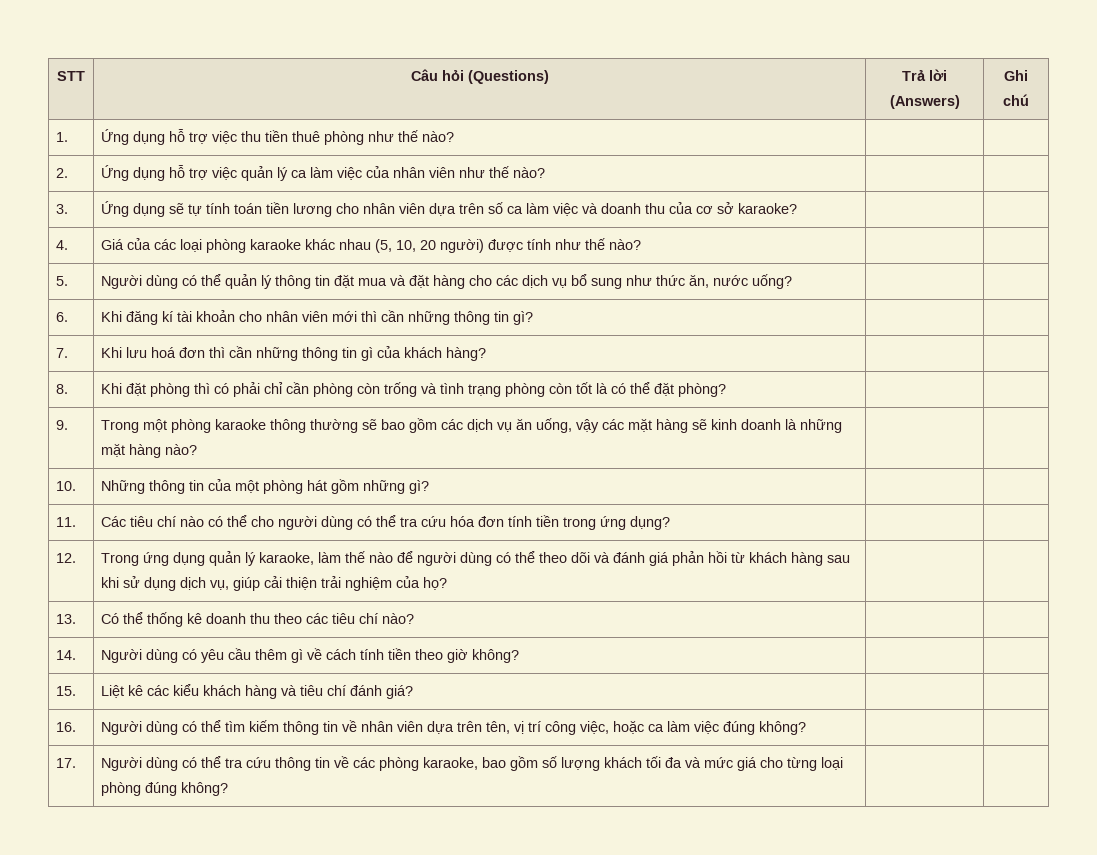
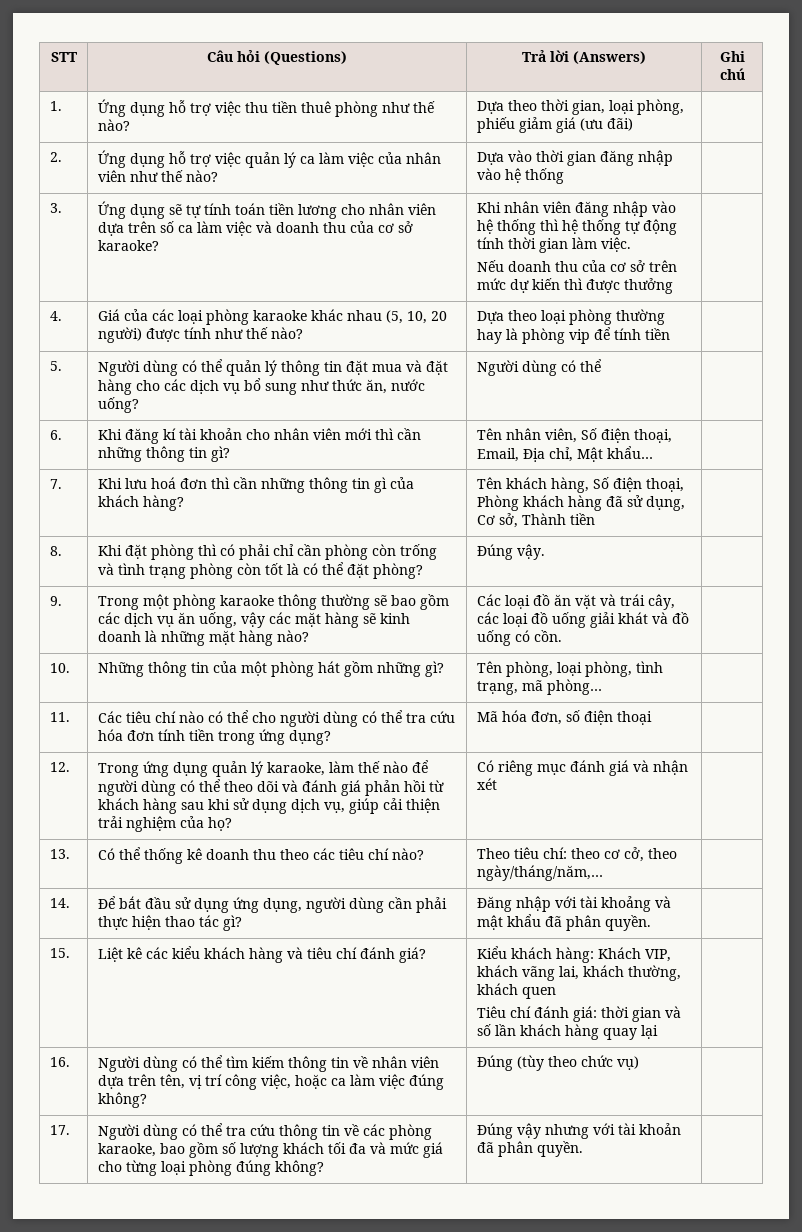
- 1. | Ứng dụng hỗ trợ việc thu tiền thuê phòng như thế nào? | |
+ 1. | Ứng dụng hỗ trợ việc thu tiền thuê phòng như thế nào? | Dựa theo thời gian, loại phòng, phiếu giảm giá (ưu đãi) |
- 2. | Ứng dụng hỗ trợ việc quản lý ca làm việc của nhân viên như thế nào? | |
+ 2. | Ứng dụng hỗ trợ việc quản lý ca làm việc của nhân viên như thế nào? | Dựa vào thời gian đăng nhập vào hệ thống |
+ Khi nhân viên đăng nhập vào hệ thống thì hệ thống tự động tính thời gian làm việc.
+ Nếu doanh thu của cơ sở trên mức dự kiến thì được thưởng
- 4. | Giá của các loại phòng karaoke khác nhau (5, 10, 20 người) được tính như thế nào? | |
+ 4. | Giá của các loại phòng karaoke khác nhau (5, 10, 20 người) được tính như thế nào? | Dựa theo loại phòng thường hay là phòng vip để tính tiền |
- 5. | Người dùng có thể quản lý thông tin đặt mua và đặt hàng cho các dịch vụ bổ sung như thức ăn, nước uống? | |
+ 5. | Người dùng có thể quản lý thông tin đặt mua và đặt hàng cho các dịch vụ bổ sung như thức ăn, nước uống? | Người dùng có thể |
- 6. | Khi đăng kí tài khoản cho nhân viên mới thì cần những thông tin gì? | |
+ 6. | Khi đăng kí tài khoản cho nhân viên mới thì cần những thông tin gì? | Tên nhân viên, Số điện thoại, Email, Địa chỉ, Mật khẩu… |
- 7. | Khi lưu hoá đơn thì cần những thông tin gì của khách hàng? | |
+ 7. | Khi lưu hoá đơn thì cần những thông tin gì của khách hàng? | Tên khách hàng, Số điện thoại, Phòng khách hàng đã sử dụng, Cơ sở, Thành tiền |
- 8. | Khi đặt phòng thì có phải chỉ cần phòng còn trống và tình trạng phòng còn tốt là có thể đặt phòng? | |
+ 8. | Khi đặt phòng thì có phải chỉ cần phòng còn trống và tình trạng phòng còn tốt là có thể đặt phòng? | Đúng vậy. |
+ Các loại đồ ăn vặt và trái cây, các loại đồ uống giải khát và đồ uống có cồn.
- 10. | Những thông tin của một phòng hát gồm những gì? | |
+ 10. | Những thông tin của một phòng hát gồm những gì? | Tên phòng, loại phòng, tình trạng, mã phòng… |
- 11. | Các tiêu chí nào có thể cho người dùng có thể tra cứu hóa đơn tính tiền trong ứng dụng? | |
+ 11. | Các tiêu chí nào có thể cho người dùng có thể tra cứu hóa đơn tính tiền trong ứng dụng? | Mã hóa đơn, số điện thoại |
+ Có riêng mục đánh giá và nhận xét
- 13. | Có thể thống kê doanh thu theo các tiêu chí nào? | |
- 14. | Người dùng có yêu cầu thêm gì về cách tính tiền theo giờ không? | |
+ 13. | Có thể thống kê doanh thu theo các tiêu chí nào? | Theo tiêu chí: theo cơ cở, theo ngày/tháng/năm,… |
+ 14. | Để bắt đầu sử dụng ứng dụng, người dùng cần phải thực hiện thao tác gì? | Đăng nhập với tài khoảng và mật khẩu đã phân quyền. |
- 15. | Liệt kê các kiểu khách hàng và tiêu chí đánh giá? | |
+ 15. | Liệt kê các kiểu khách hàng và tiêu chí đánh giá? | Kiểu khách hàng: Khách VIP, khách vãng lai, khách thường, khách quen
+ Tiêu chí đánh giá: thời gian và số lần khách hàng quay lại |
- 16. | Người dùng có thể tìm kiếm thông tin về nhân viên dựa trên tên, vị trí công việc, hoặc ca làm việc đúng không? | |
+ 16. | Người dùng có thể tìm kiếm thông tin về nhân viên dựa trên tên, vị trí công việc, hoặc ca làm việc đúng không? | Đúng (tùy theo chức vụ) |
- 17. | Người dùng có thể tra cứu thông tin về các phòng karaoke, bao gồm số lượng khách tối đa và mức giá cho từng loại phòng đúng không? | |
+ 17. | Người dùng có thể tra cứu thông tin về các phòng karaoke, bao gồm số lượng khách tối đa và mức giá cho từng loại phòng đúng không? | Đúng vậy nhưng với tài khoản đã phân quyền. |

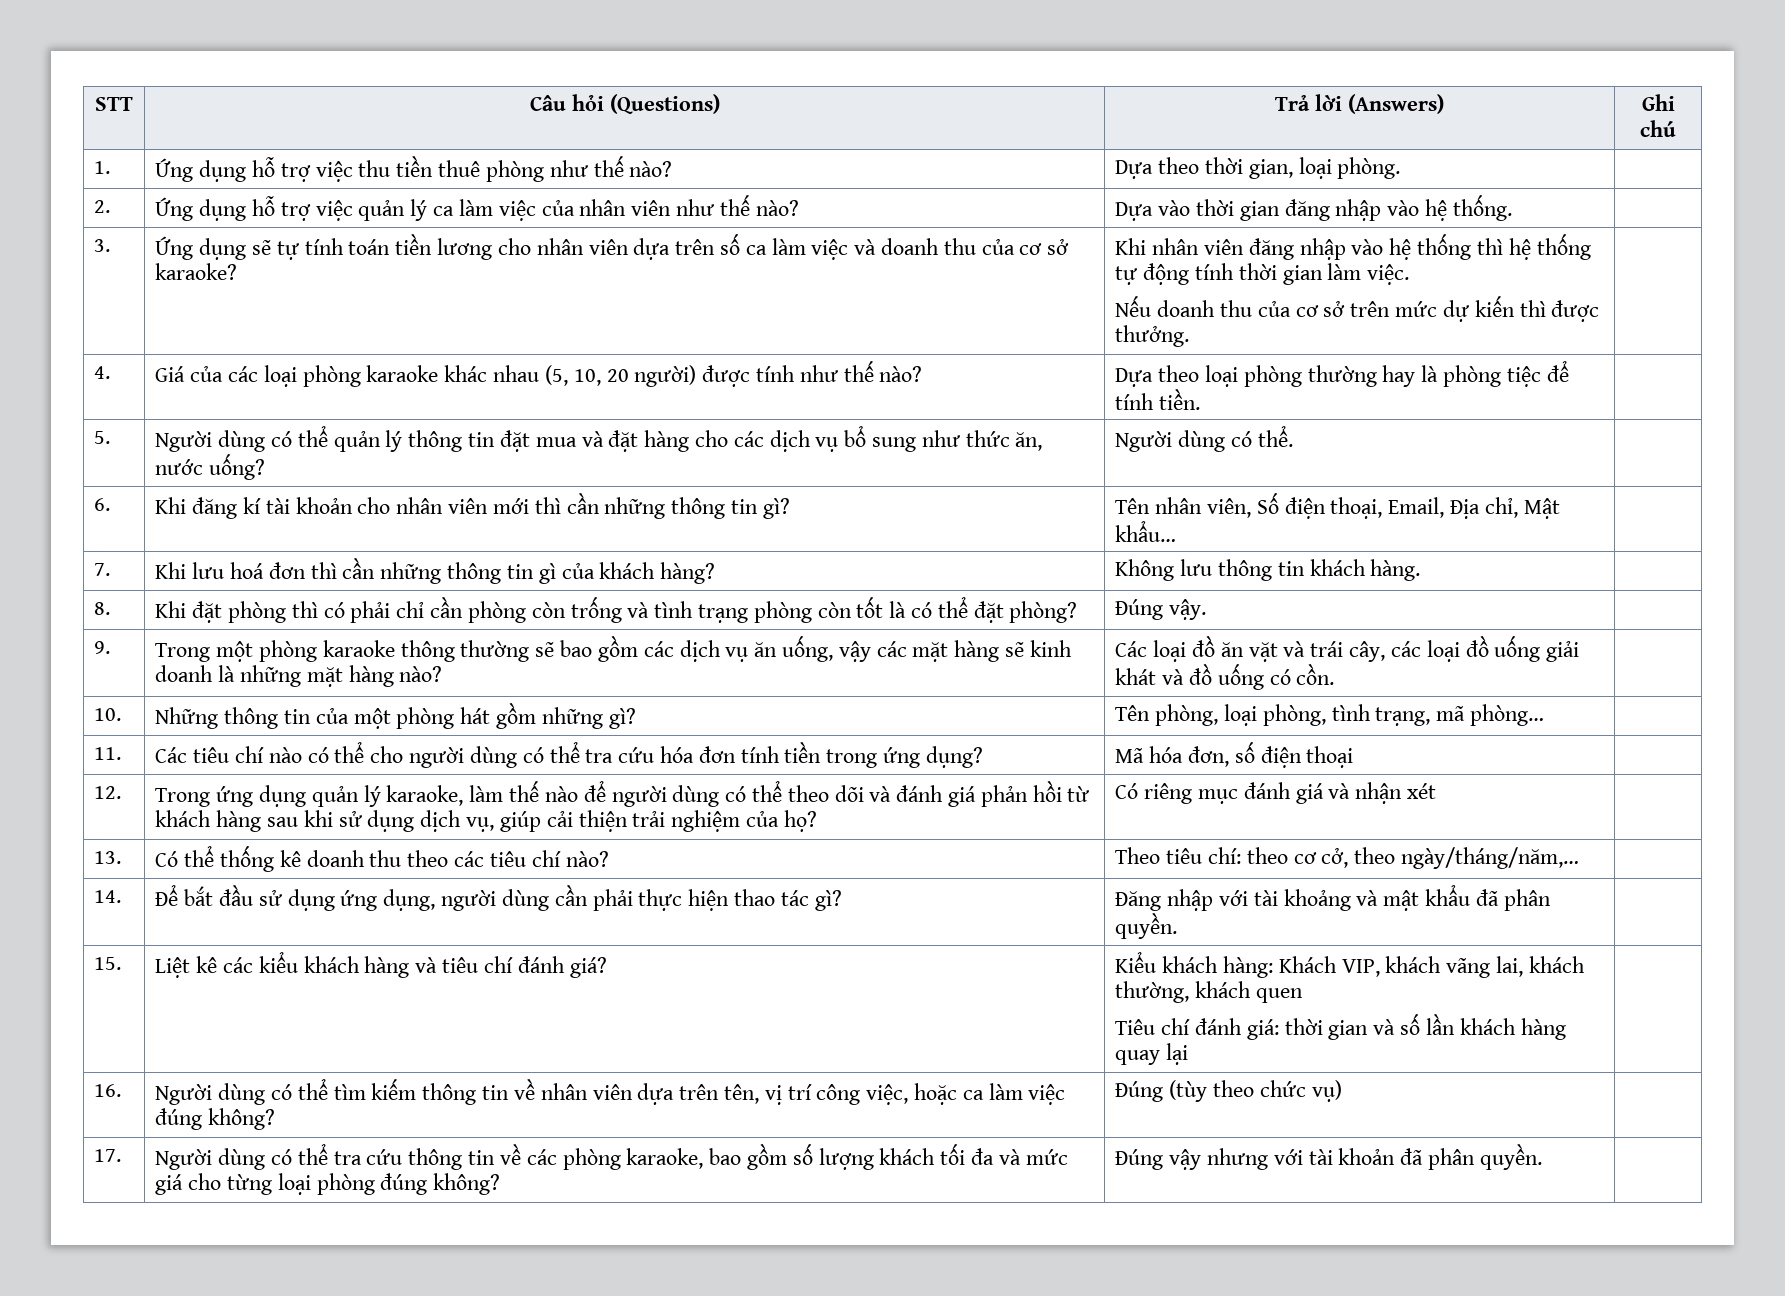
- 1. | Ứng dụng hỗ trợ việc thu tiền thuê phòng như thế nào? | Dựa theo thời gian, loại phòng, phiếu giảm giá (ưu đãi) |
+ 1. | Ứng dụng hỗ trợ việc thu tiền thuê phòng như thế nào? | Dựa theo thời gian, loại phòng. |
- 2. | Ứng dụng hỗ trợ việc quản lý ca làm việc của nhân viên như thế nào? | Dựa vào thời gian đăng nhập vào hệ thống |
+ 2. | Ứng dụng hỗ trợ việc quản lý ca làm việc của nhân viên như thế nào? | Dựa vào thời gian đăng nhập vào hệ thống. |
- Nếu doanh thu của cơ sở trên mức dự kiến thì được thưởng
+ Nếu doanh thu của cơ sở trên mức dự kiến thì được thưởng.
- 4. | Giá của các loại phòng karaoke khác nhau (5, 10, 20 người) được tính như thế nào? | Dựa theo loại phòng thường hay là phòng vip để tính tiền |
+ 4. | Giá của các loại phòng karaoke khác nhau (5, 10, 20 người) được tính như thế nào? | Dựa theo loại phòng thường hay là phòng tiệc để tính tiền. |
- 5. | Người dùng có thể quản lý thông tin đặt mua và đặt hàng cho các dịch vụ bổ sung như thức ăn, nước uống? | Người dùng có thể |
+ 5. | Người dùng có thể quản lý thông tin đặt mua và đặt hàng cho các dịch vụ bổ sung như thức ăn, nước uống? | Người dùng có thể. |
- 7. | Khi lưu hoá đơn thì cần những thông tin gì của khách hàng? | Tên khách hàng, Số điện thoại, Phòng khách hàng đã sử dụng, Cơ sở, Thành tiền |
+ 7. | Khi lưu hoá đơn thì cần những thông tin gì của khách hàng? | Không lưu thông tin khách hàng. |

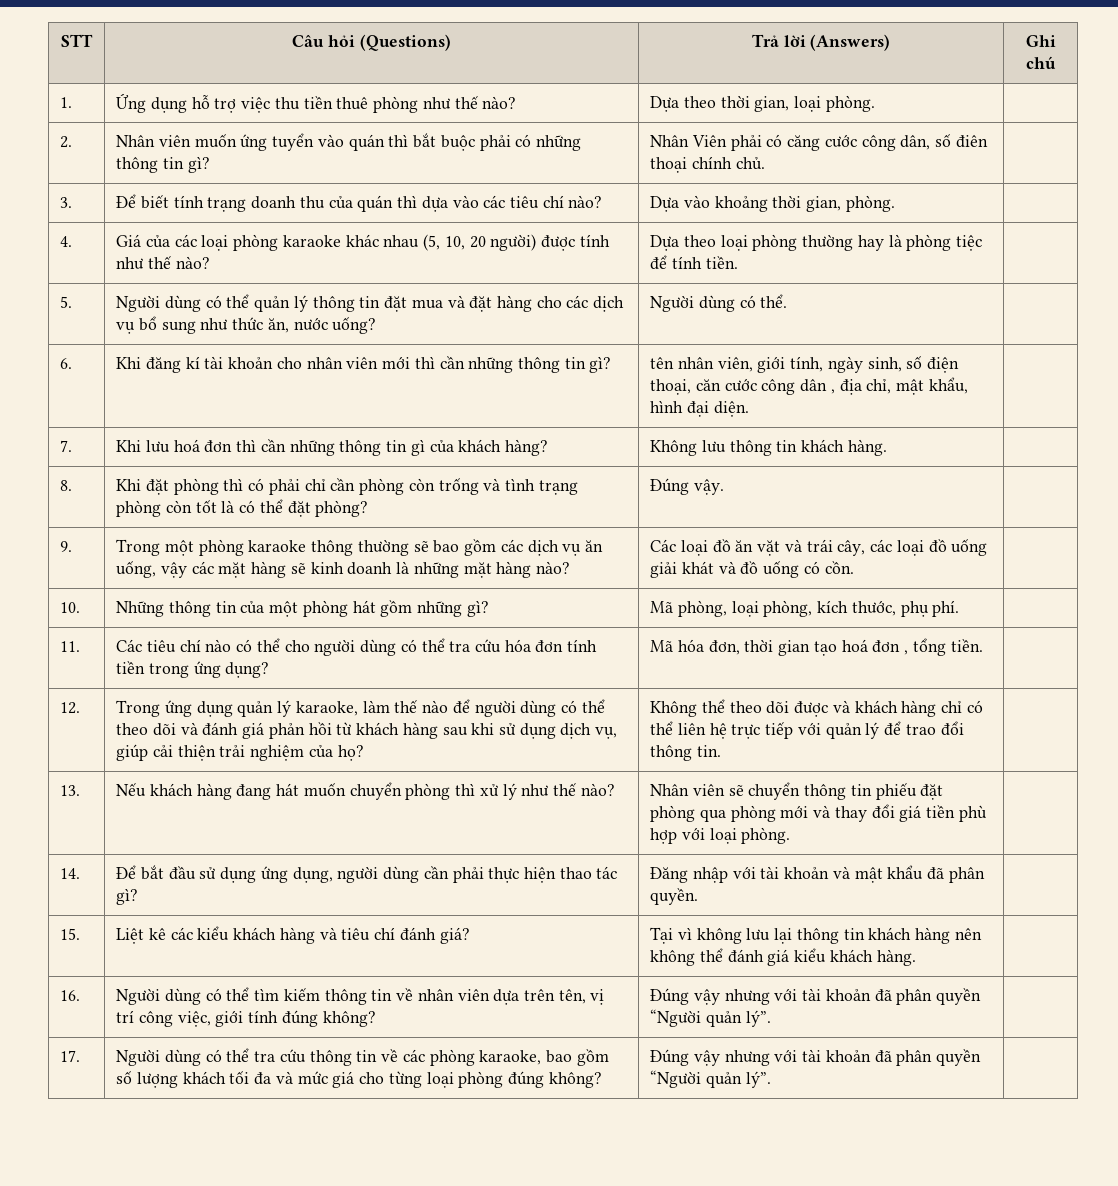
- 2. | Ứng dụng hỗ trợ việc quản lý ca làm việc của nhân viên như thế nào? | Dựa vào thời gian đăng nhập vào hệ thống. |
- 3. | Ứng dụng sẽ tự tính toán tiền lương cho nhân viên dựa trên số ca làm việc và doanh thu của cơ sở karaoke? | Khi nhân viên đăng nhập vào hệ thống thì hệ thống tự động tính thời gian làm việc.
- Nếu doanh thu của cơ sở trên mức dự kiến thì được thưởng.
+ 2. | Nhân viên muốn ứng tuyển vào quán thì bắt buộc phải có những thông tin gì? | Nhân Viên phải có căng cước công dân, số điên thoại chính chủ. |
+ 3. | Để biết tính trạng doanh thu của quán thì dựa vào các tiêu chí nào? | Dựa vào khoảng thời gian, phòng. |
- 6. | Khi đăng kí tài khoản cho nhân viên mới thì cần những thông tin gì? | Tên nhân viên, Số điện thoại, Email, Địa chỉ, Mật khẩu… |
+ 6. | Khi đăng kí tài khoản cho nhân viên mới thì cần những thông tin gì? | tên nhân viên, giới tính, ngày sinh, số điện thoại, căn cước công dân , địa chỉ, mật khẩu, hình đại diện. |
- 10. | Những thông tin của một phòng hát gồm những gì? | Tên phòng, loại phòng, tình trạng, mã phòng… |
+ 10. | Những thông tin của một phòng hát gồm những gì? | Mã phòng, loại phòng, kích thước, phụ phí. |
- 11. | Các tiêu chí nào có thể cho người dùng có thể tra cứu hóa đơn tính tiền trong ứng dụng? | Mã hóa đơn, số điện thoại |
+ 11. | Các tiêu chí nào có thể cho người dùng có thể tra cứu hóa đơn tính tiền trong ứng dụng? | Mã hóa đơn, thời gian tạo hoá đơn , tổng tiền. |
- Có riêng mục đánh giá và nhận xét |
- 13. | Có thể thống kê doanh thu theo các tiêu chí nào? | Theo tiêu chí: theo cơ cở, theo ngày/tháng/năm,… |
+ Không thể theo dõi được và khách hàng chỉ có thể liên hệ trực tiếp với quản lý để trao đổi thông tin. |
+ 13. | Nếu khách hàng đang hát muốn chuyển phòng thì xử lý như thế nào? | Nhân viên sẽ chuyển thông tin phiếu đặt phòng qua phòng mới và thay đổi giá tiền phù hợp với loại phòng. |
- 14. | Để bắt đầu sử dụng ứng dụng, người dùng cần phải thực hiện thao tác gì? | Đăng nhập với tài khoảng và mật khẩu đã phân quyền. |
+ 14. | Để bắt đầu sử dụng ứng dụng, người dùng cần phải thực hiện thao tác gì? | Đăng nhập với tài khoản và mật khẩu đã phân quyền. |
- 15. | Liệt kê các kiểu khách hàng và tiêu chí đánh giá? | Kiểu khách hàng: Khách VIP, khách vãng lai, khách thường, khách quen
- Tiêu chí đánh giá: thời gian và số lần khách hàng quay lại |
+ 15. | Liệt kê các kiểu khách hàng và tiêu chí đánh giá? | Tại vì không lưu lại thông tin khách hàng nên không thể đánh giá kiểu khách hàng. |
- 16. | Người dùng có thể tìm kiếm thông tin về nhân viên dựa trên tên, vị trí công việc, hoặc ca làm việc đúng không? | Đúng (tùy theo chức vụ) |
+ 16. | Người dùng có thể tìm kiếm thông tin về nhân viên dựa trên tên, vị trí công việc, giới tính đúng không? | Đúng vậy nhưng với tài khoản đã phân quyền “Người quản lý”. |
- Người dùng có thể tra cứu thông tin về các phòng karaoke, bao gồm số lượng khách tối đa và mức giá cho từng loại phòng đúng không? | Đúng vậy nhưng với tài khoản đã phân quyền.
+ Người dùng có thể tra cứu thông tin về các phòng karaoke, bao gồm số lượng khách tối đa và mức giá cho từng loại phòng đúng không? | Đúng vậy nhưng với tài khoản đã phân quyền “Người quản lý”.

